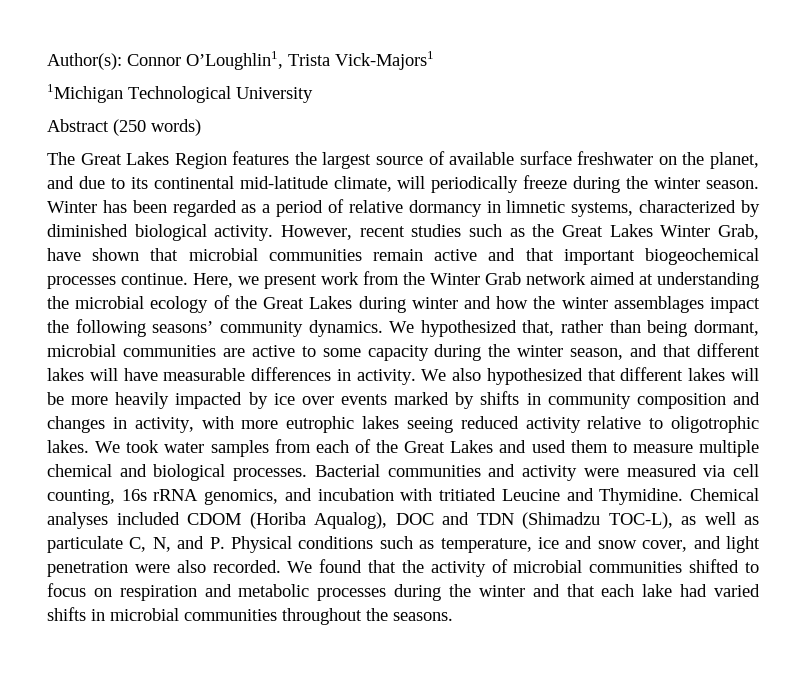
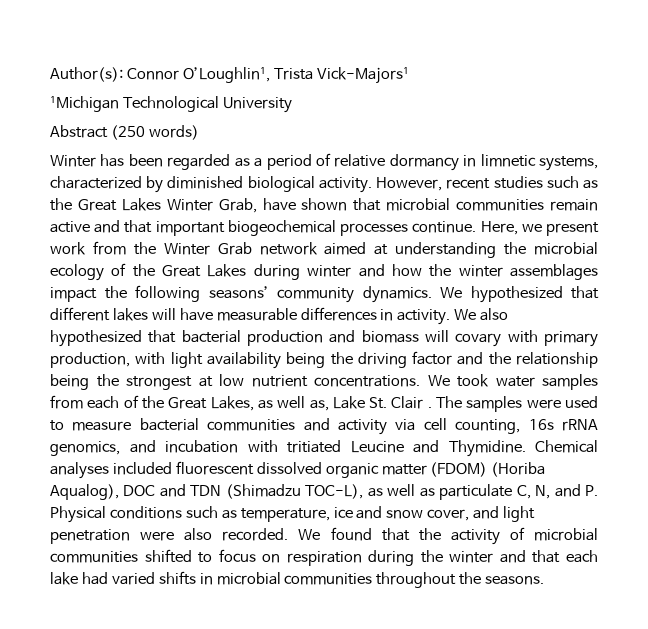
- The Great Lakes Region features the largest source of available surface freshwater on the planet, and due to its continental mid-latitude climate, will periodically freeze during the winter season.
- We hypothesized that, rather than being dormant, microbial communities are active to some capacity during the winter season, and that different lakes will have measurable differences in activity.
+ We hypothesized that different lakes will have measurable differences in activity.
- We also hypothesized that different lakes will be more heavily impacted by ice over events marked by shifts in community composition and changes in activity, with more eutrophic lakes seeing reduced activity relative to oligotrophic lakes.
+ We also hypothesized that bacterial production and biomass will covary with primary production, with light availability being the driving factor and the relationship being the strongest at low nutrient concentrations.
- We took water samples from each of the Great Lakes and used them to measure multiple chemical and biological processes. Bacterial communities and activity were measured via cell counting, 16s rRNA genomics, and incubation with tritiated Leucine and Thymidine.
+ We took water samples from each of the Great Lakes, as well as, Lake St. Clair . The samples were used to measure bacterial communities and activity via cell counting, 16s rRNA genomics, and incubation with tritiated Leucine and Thymidine.
- Chemical analyses included CDOM (Horiba Aqualog), DOC and TDN (Shimadzu TOC-L), as well as particulate C, N, and P. Physical conditions such as temperature, ice and snow cover, and light penetration were also recorded.
+ Chemical analyses included fluorescent dissolved organic matter (FDOM) (Horiba Aqualog), DOC and TDN (Shimadzu TOC-L), as well as particulate C, N, and P. Physical conditions such as temperature, ice and snow cover, and light penetration were also recorded.
- We found that the activity of microbial communities shifted to focus on respiration and metabolic processes during the winter and that each lake had varied shifts in microbial communities throughout the seasons.
+ We found that the activity of microbial communities shifted to focus on respiration during the winter and that each lake had varied shifts in microbial communities throughout the seasons.

